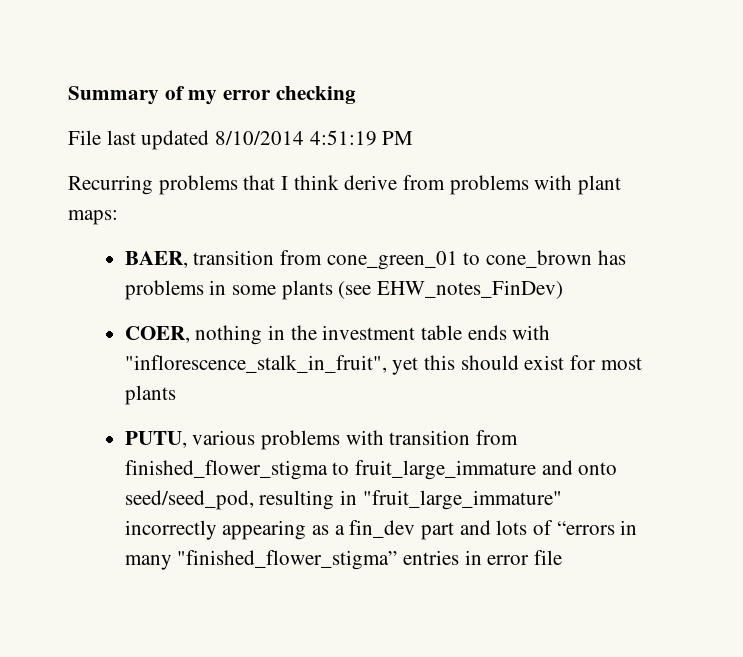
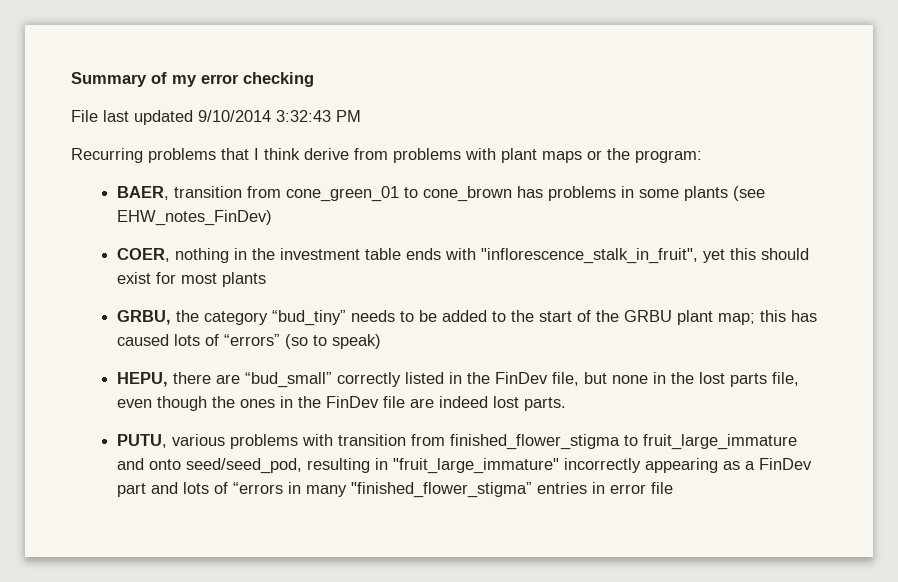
- File last updated 8/10/2014 4:51:19 PM
+ File last updated 9/10/2014 3:32:43 PM
- Recurring problems that I think derive from problems with plant maps:
+ Recurring problems that I think derive from problems with plant maps or the program:
+ GRBU, the category “bud_tiny” needs to be added to the start of the GRBU plant map; this has caused lots of “errors” (so to speak)
+ HEPU, there are “bud_small” correctly listed in the FinDev file, but none in the lost parts file, even though the ones in the FinDev file are indeed lost parts.
- PUTU, various problems with transition from finished_flower_stigma to fruit_large_immature and onto seed/seed_pod, resulting in "fruit_large_immature" incorrectly appearing as a fin_dev part and lots of “errors in many "finished_flower_stigma” entries in error file
+ PUTU, various problems with transition from finished_flower_stigma to fruit_large_immature and onto seed/seed_pod, resulting in "fruit_large_immature" incorrectly appearing as a FinDev part and lots of “errors in many "finished_flower_stigma” entries in error file

